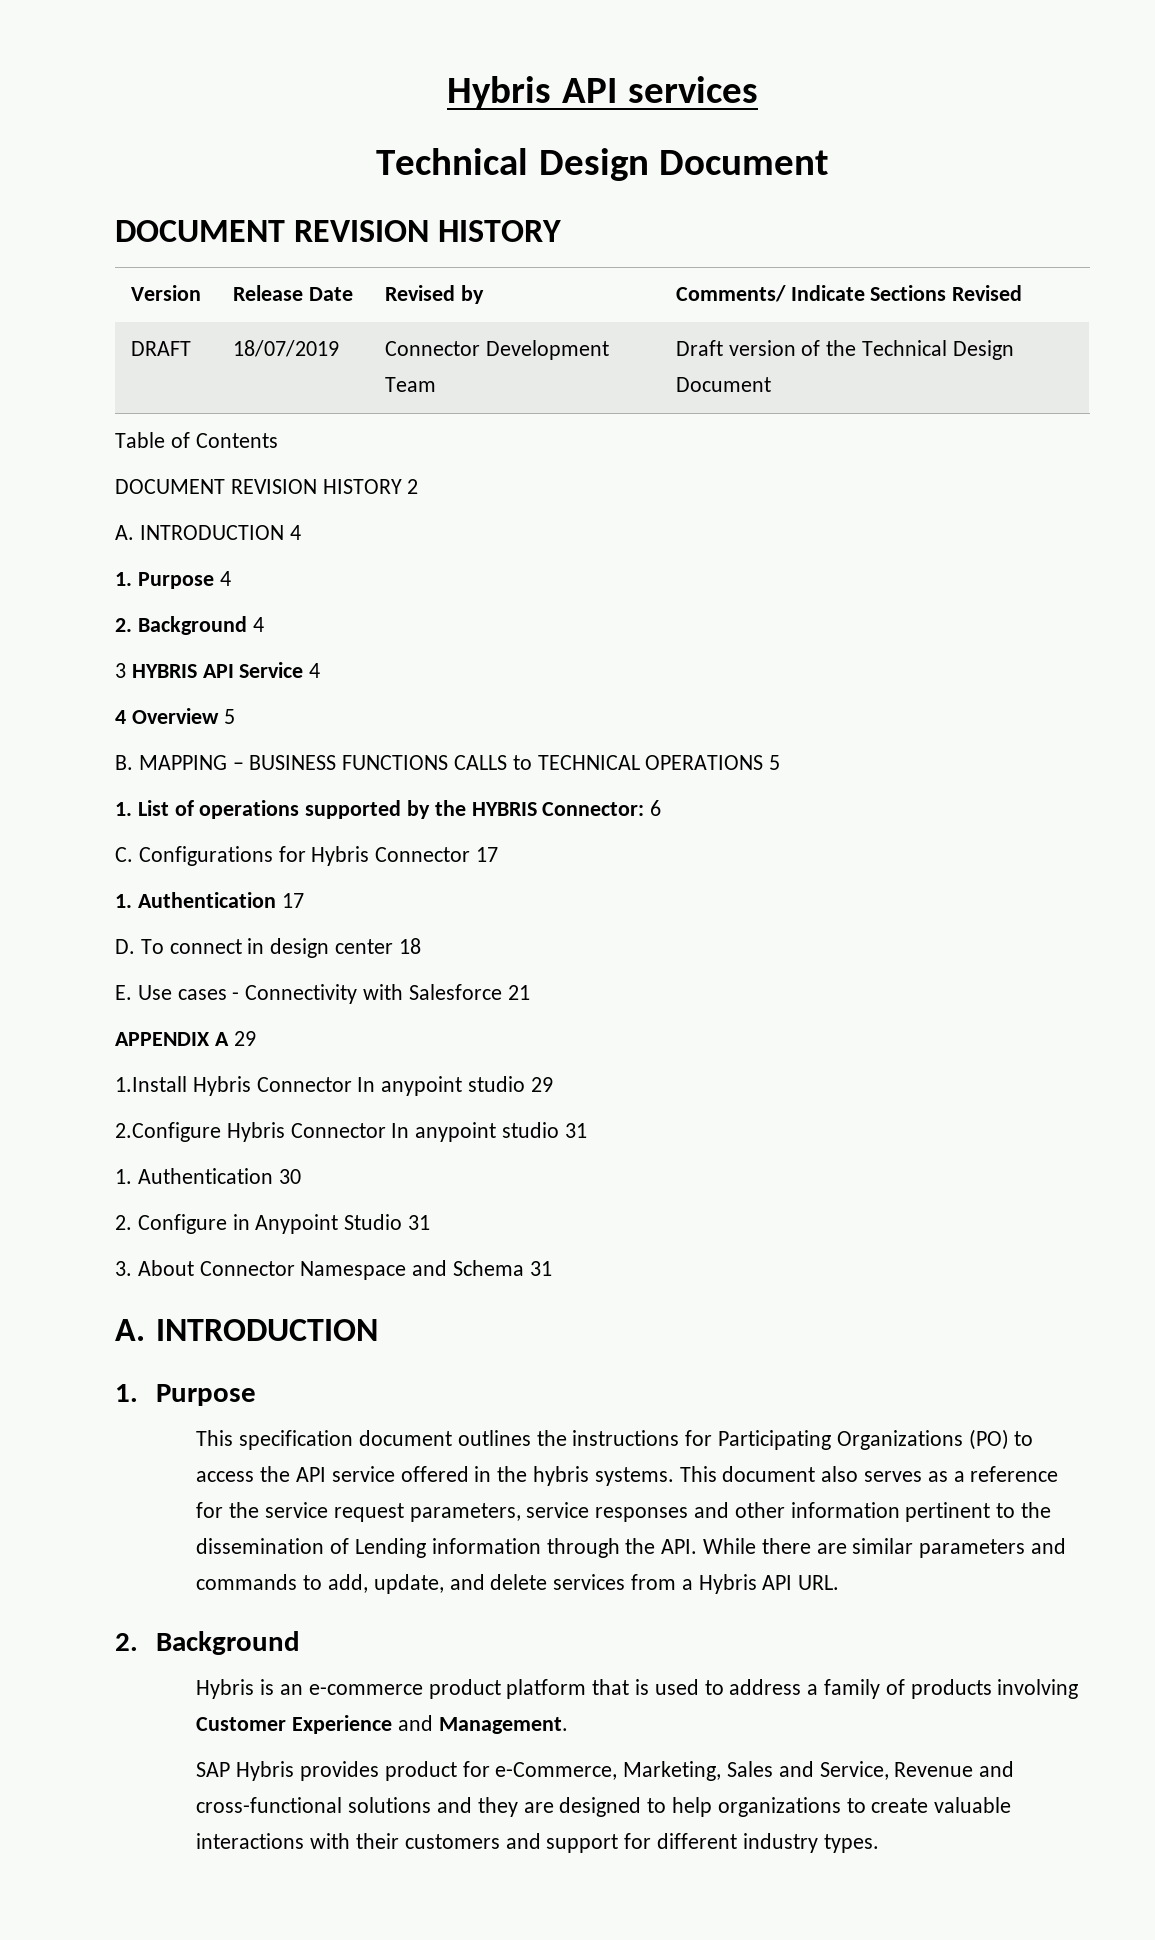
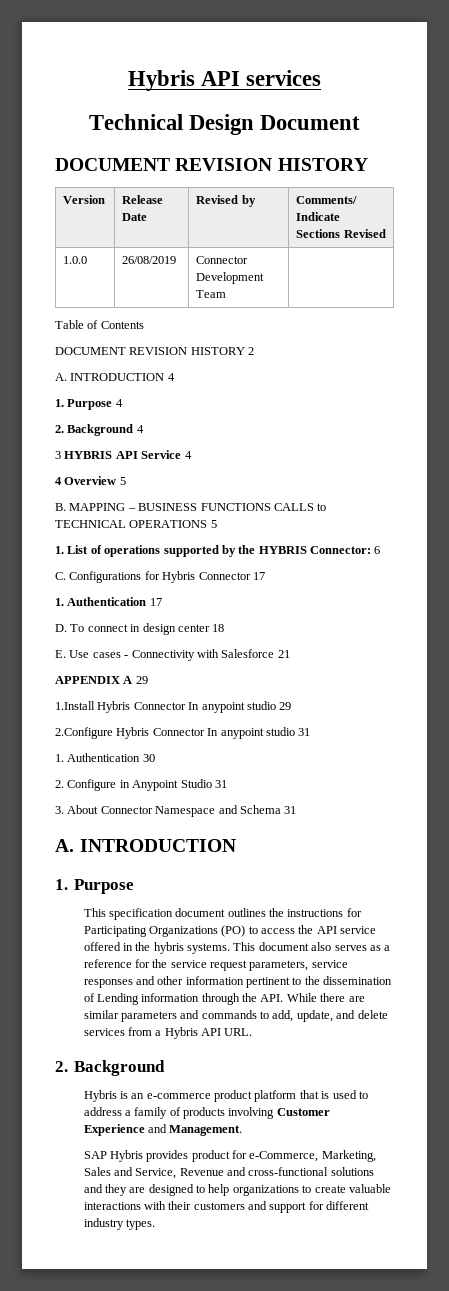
- DRAFT | 18/07/2019 | Connector Development Team | Draft version of the Technical Design Document
+ 1.0.0 | 26/08/2019 | Connector Development Team |

